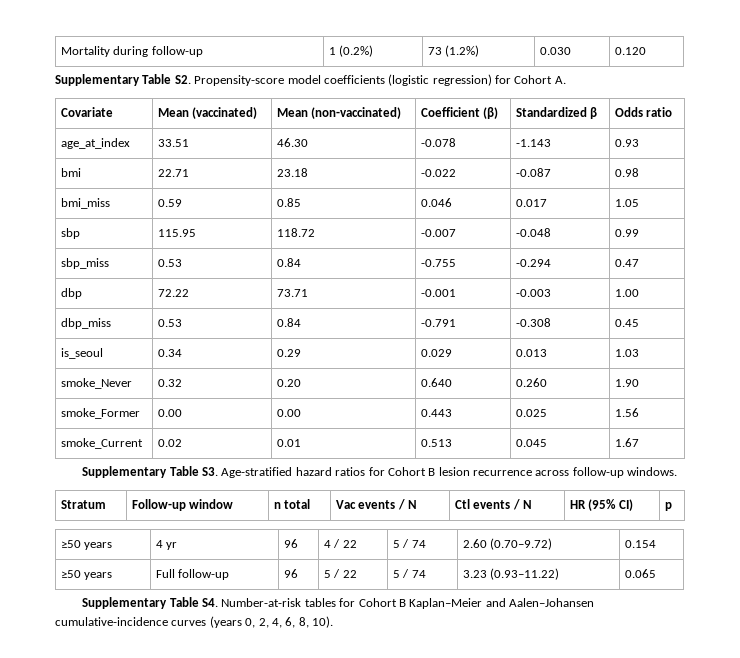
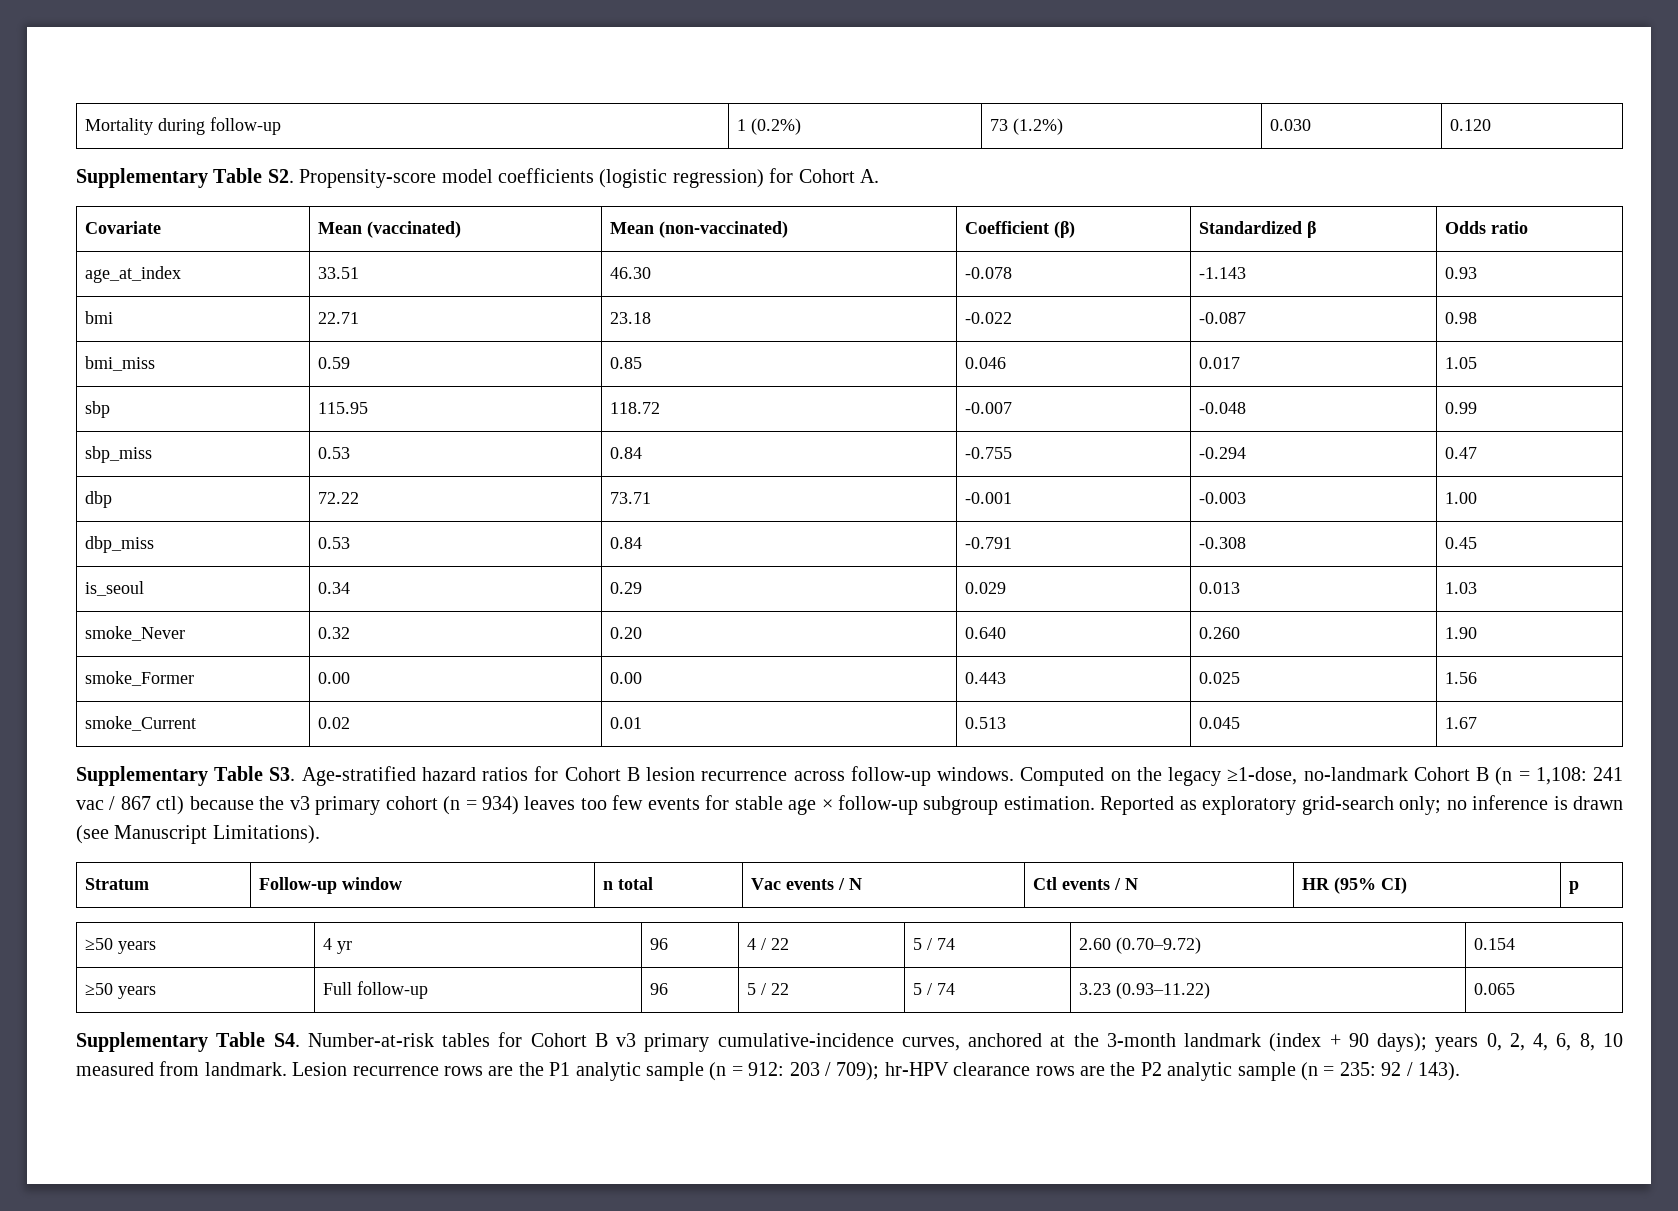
+ Computed on the legacy ≥1-dose, no-landmark Cohort B (n = 1,108: 241 vac / 867 ctl) because the v3 primary cohort (n = 934) leaves too few events for stable age × follow-up subgroup estimation. Reported as exploratory grid-search only; no inference is drawn (see Manuscript Limitations).
- Supplementary Table S4. Number-at-risk tables for Cohort B Kaplan–Meier and Aalen–Johansen cumulative-incidence curves (years 0, 2, 4, 6, 8, 10).
+ Supplementary Table S4. Number-at-risk tables for Cohort B v3 primary cumulative-incidence curves, anchored at the 3-month landmark (index + 90 days); years 0, 2, 4, 6, 8, 10 measured from landmark. Lesion recurrence rows are the P1 analytic sample (n = 912: 203 / 709); hr-HPV clearance rows are the P2 analytic sample (n = 235: 92 / 143).

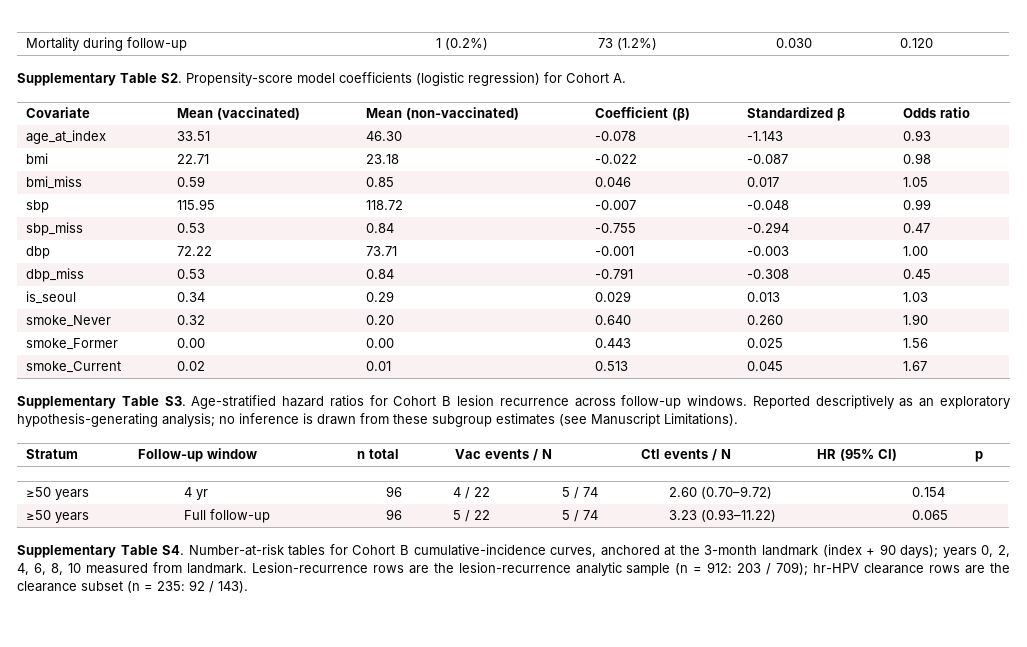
- Computed on the legacy ≥1-dose, no-landmark Cohort B (n = 1,108: 241 vac / 867 ctl) because the v3 primary cohort (n = 934) leaves too few events for stable age × follow-up subgroup estimation. Reported as exploratory grid-search only; no inference is drawn (see Manuscript Limitations).
+ Reported descriptively as an exploratory hypothesis-generating analysis; no inference is drawn from these subgroup estimates (see Manuscript Limitations).
- Supplementary Table S4. Number-at-risk tables for Cohort B v3 primary cumulative-incidence curves, anchored at the 3-month landmark (index + 90 days); years 0, 2, 4, 6, 8, 10 measured from landmark.
+ Supplementary Table S4. Number-at-risk tables for Cohort B cumulative-incidence curves, anchored at the 3-month landmark (index + 90 days); years 0, 2, 4, 6, 8, 10 measured from landmark.
- Lesion recurrence rows are the P1 analytic sample (n = 912: 203 / 709); hr-HPV clearance rows are the P2 analytic sample (n = 235: 92 / 143).
+ Lesion-recurrence rows are the lesion-recurrence analytic sample (n = 912: 203 / 709); hr-HPV clearance rows are the clearance subset (n = 235: 92 / 143).

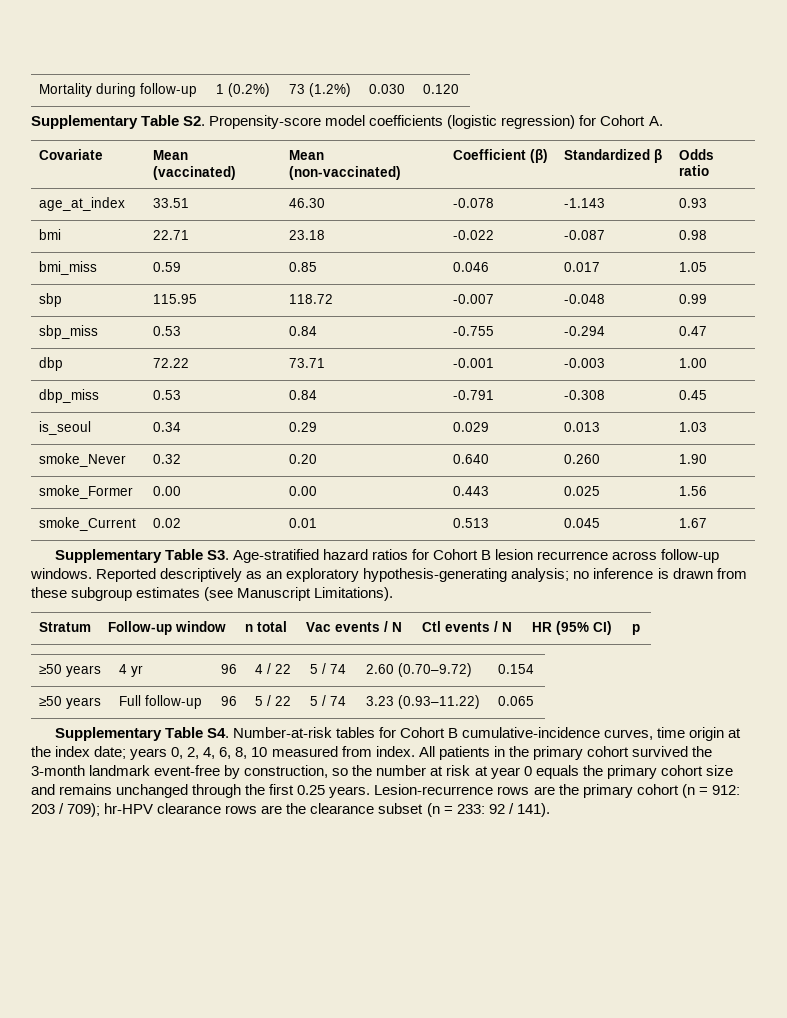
- Supplementary Table S4. Number-at-risk tables for Cohort B cumulative-incidence curves, anchored at the 3-month landmark (index + 90 days); years 0, 2, 4, 6, 8, 10 measured from landmark.
+ Supplementary Table S4. Number-at-risk tables for Cohort B cumulative-incidence curves, time origin at the index date; years 0, 2, 4, 6, 8, 10 measured from index. All patients in the primary cohort survived the 3-month landmark event-free by construction, so the number at risk at year 0 equals the primary cohort size and remains unchanged through the first 0.25 years.
- Lesion-recurrence rows are the lesion-recurrence analytic sample (n = 912: 203 / 709); hr-HPV clearance rows are the clearance subset (n = 235: 92 / 143).
+ Lesion-recurrence rows are the primary cohort (n = 912: 203 / 709); hr-HPV clearance rows are the clearance subset (n = 233: 92 / 141).

